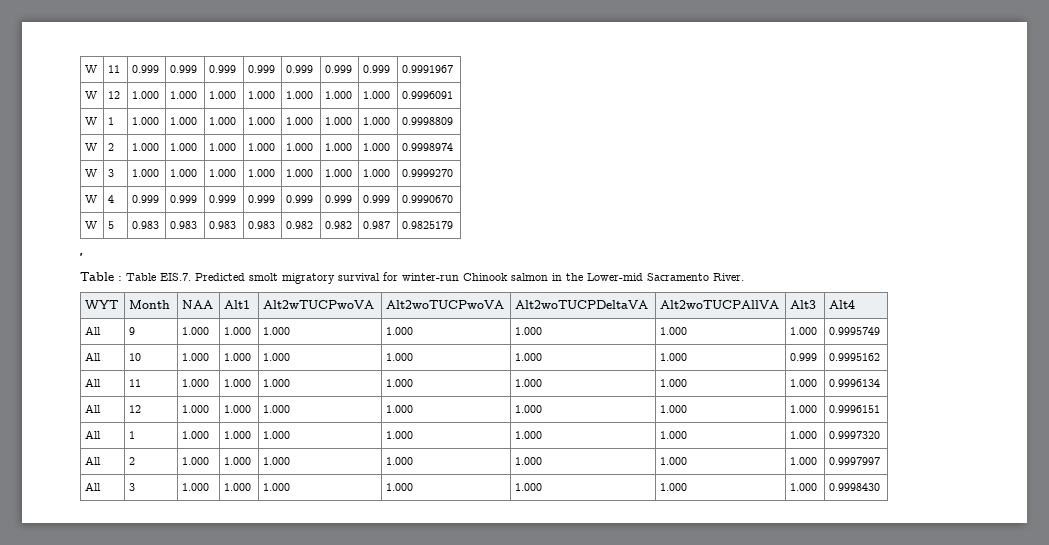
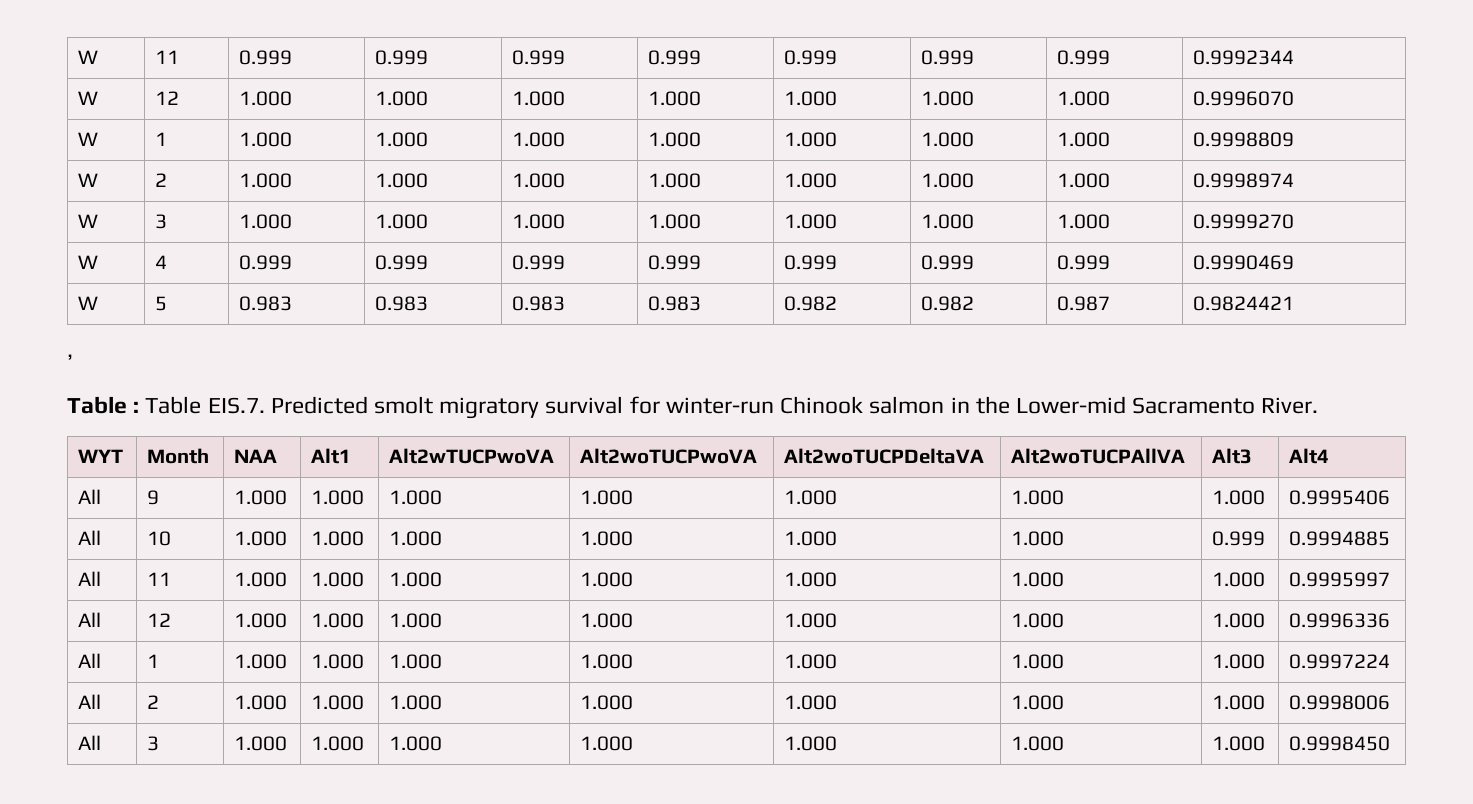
- W | 11 | 0.999 | 0.999 | 0.999 | 0.999 | 0.999 | 0.999 | 0.999 | 0.9991967
+ W | 11 | 0.999 | 0.999 | 0.999 | 0.999 | 0.999 | 0.999 | 0.999 | 0.9992344
- W | 12 | 1.000 | 1.000 | 1.000 | 1.000 | 1.000 | 1.000 | 1.000 | 0.9996091
+ W | 12 | 1.000 | 1.000 | 1.000 | 1.000 | 1.000 | 1.000 | 1.000 | 0.9996070
- W | 4 | 0.999 | 0.999 | 0.999 | 0.999 | 0.999 | 0.999 | 0.999 | 0.9990670
+ W | 4 | 0.999 | 0.999 | 0.999 | 0.999 | 0.999 | 0.999 | 0.999 | 0.9990469
- W | 5 | 0.983 | 0.983 | 0.983 | 0.983 | 0.982 | 0.982 | 0.987 | 0.9825179
+ W | 5 | 0.983 | 0.983 | 0.983 | 0.983 | 0.982 | 0.982 | 0.987 | 0.9824421
- All | 9 | 1.000 | 1.000 | 1.000 | 1.000 | 1.000 | 1.000 | 1.000 | 0.9995749
+ All | 9 | 1.000 | 1.000 | 1.000 | 1.000 | 1.000 | 1.000 | 1.000 | 0.9995406
- All | 10 | 1.000 | 1.000 | 1.000 | 1.000 | 1.000 | 1.000 | 0.999 | 0.9995162
+ All | 10 | 1.000 | 1.000 | 1.000 | 1.000 | 1.000 | 1.000 | 0.999 | 0.9994885
- All | 11 | 1.000 | 1.000 | 1.000 | 1.000 | 1.000 | 1.000 | 1.000 | 0.9996134
+ All | 11 | 1.000 | 1.000 | 1.000 | 1.000 | 1.000 | 1.000 | 1.000 | 0.9995997
- All | 12 | 1.000 | 1.000 | 1.000 | 1.000 | 1.000 | 1.000 | 1.000 | 0.9996151
+ All | 12 | 1.000 | 1.000 | 1.000 | 1.000 | 1.000 | 1.000 | 1.000 | 0.9996336
- All | 1 | 1.000 | 1.000 | 1.000 | 1.000 | 1.000 | 1.000 | 1.000 | 0.9997320
+ All | 1 | 1.000 | 1.000 | 1.000 | 1.000 | 1.000 | 1.000 | 1.000 | 0.9997224
- All | 2 | 1.000 | 1.000 | 1.000 | 1.000 | 1.000 | 1.000 | 1.000 | 0.9997997
+ All | 2 | 1.000 | 1.000 | 1.000 | 1.000 | 1.000 | 1.000 | 1.000 | 0.9998006
- All | 3 | 1.000 | 1.000 | 1.000 | 1.000 | 1.000 | 1.000 | 1.000 | 0.9998430
+ All | 3 | 1.000 | 1.000 | 1.000 | 1.000 | 1.000 | 1.000 | 1.000 | 0.9998450

